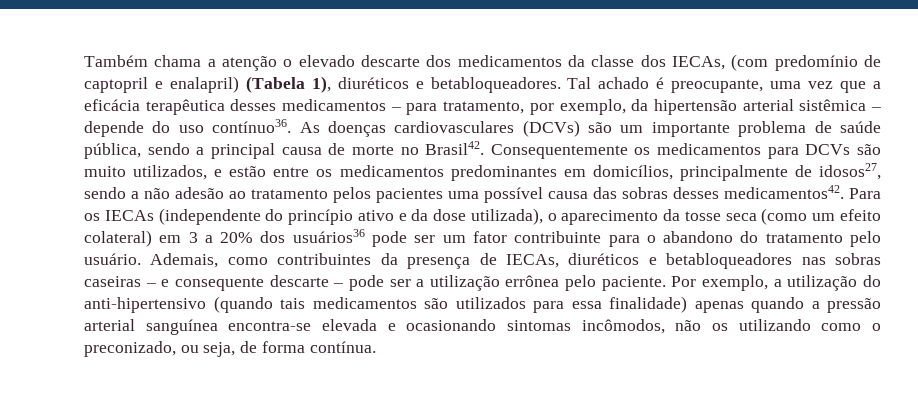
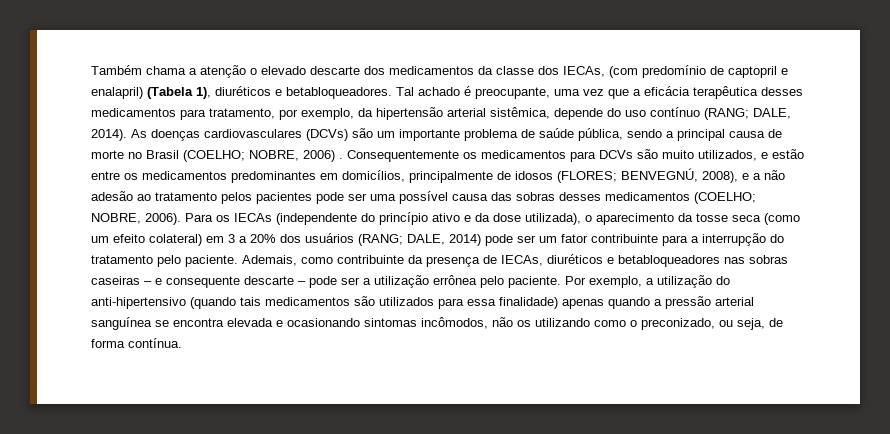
- Tal achado é preocupante, uma vez que a eficácia terapêutica desses medicamentos – para tratamento, por exemplo, da hipertensão arterial sistêmica – depende do uso contínuo36.
+ Tal achado é preocupante, uma vez que a eficácia terapêutica desses medicamentos para tratamento, por exemplo, da hipertensão arterial sistêmica, depende do uso contínuo (RANG; DALE, 2014).
- As doenças cardiovasculares (DCVs) são um importante problema de saúde pública, sendo a principal causa de morte no Brasil42.
+ As doenças cardiovasculares (DCVs) são um importante problema de saúde pública, sendo a principal causa de morte no Brasil (COELHO; NOBRE, 2006) .
- Consequentemente os medicamentos para DCVs são muito utilizados, e estão entre os medicamentos predominantes em domicílios, principalmente de idosos27, sendo a não adesão ao tratamento pelos pacientes uma possível causa das sobras desses medicamentos42.
+ Consequentemente os medicamentos para DCVs são muito utilizados, e estão entre os medicamentos predominantes em domicílios, principalmente de idosos (FLORES; BENVEGNÚ, 2008), e a não adesão ao tratamento pelos pacientes pode ser uma possível causa das sobras desses medicamentos (COELHO; NOBRE, 2006).
- Para os IECAs (independente do princípio ativo e da dose utilizada), o aparecimento da tosse seca (como um efeito colateral) em 3 a 20% dos usuários36 pode ser um fator contribuinte para o abandono do tratamento pelo usuário.
+ Para os IECAs (independente do princípio ativo e da dose utilizada), o aparecimento da tosse seca (como um efeito colateral) em 3 a 20% dos usuários (RANG; DALE, 2014) pode ser um fator contribuinte para a interrupção do tratamento pelo paciente.
- Ademais, como contribuintes da presença de IECAs, diuréticos e betabloqueadores nas sobras caseiras – e consequente descarte – pode ser a utilização errônea pelo paciente.
+ Ademais, como contribuinte da presença de IECAs, diuréticos e betabloqueadores nas sobras caseiras – e consequente descarte – pode ser a utilização errônea pelo paciente.
- Por exemplo, a utilização do anti-hipertensivo (quando tais medicamentos são utilizados para essa finalidade) apenas quando a pressão arterial sanguínea encontra-se elevada e ocasionando sintomas incômodos, não os utilizando como o preconizado, ou seja, de forma contínua.
+ Por exemplo, a utilização do anti-hipertensivo (quando tais medicamentos são utilizados para essa finalidade) apenas quando a pressão arterial sanguínea se encontra elevada e ocasionando sintomas incômodos, não os utilizando como o preconizado, ou seja, de forma contínua.

